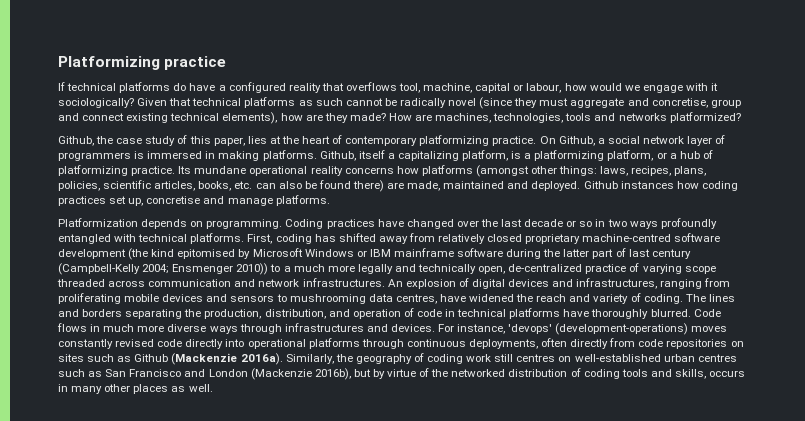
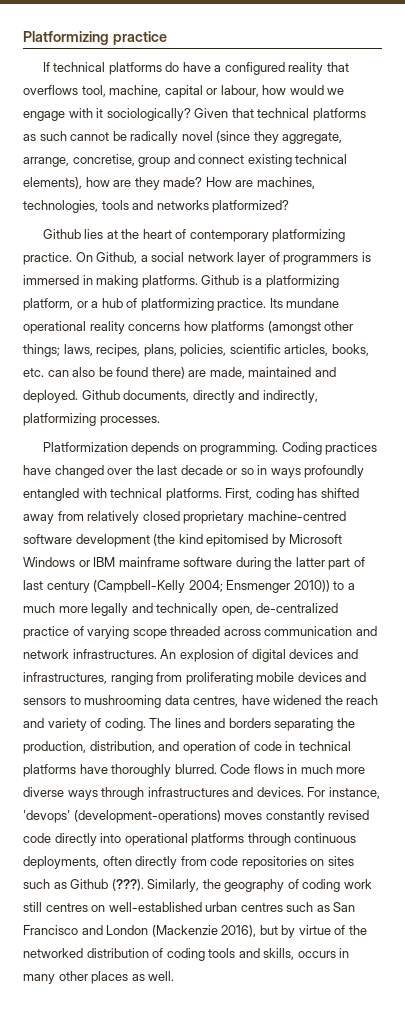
- Given that technical platforms as such cannot be radically novel (since they must aggregate and concretise, group and connect existing technical elements), how are they made?
+ Given that technical platforms as such cannot be radically novel (since they aggregate, arrange, concretise, group and connect existing technical elements), how are they made?
- Github, the case study of this paper, lies at the heart of contemporary platformizing practice.
+ Github lies at the heart of contemporary platformizing practice.
- Github, itself a capitalizing platform, is a platformizing platform, or a hub of platformizing practice.
+ Github is a platformizing platform, or a hub of platformizing practice.
- Its mundane operational reality concerns how platforms (amongst other things: laws, recipes, plans, policies, scientific articles, books, etc. can also be found there) are made, maintained and deployed.
+ Its mundane operational reality concerns how platforms (amongst other things; laws, recipes, plans, policies, scientific articles, books, etc. can also be found there) are made, maintained and deployed.
- Github instances how coding practices set up, concretise and manage platforms.
+ Github documents, directly and indirectly, platformizing processes.
- Coding practices have changed over the last decade or so in two ways profoundly entangled with technical platforms.
+ Coding practices have changed over the last decade or so in ways profoundly entangled with technical platforms.
- For instance, 'devops' (development-operations) moves constantly revised code directly into operational platforms through continuous deployments, often directly from code repositories on sites such as Github (Mackenzie 2016a).
+ For instance, 'devops' (development-operations) moves constantly revised code directly into operational platforms through continuous deployments, often directly from code repositories on sites such as Github (???).
- Similarly, the geography of coding work still centres on well-established urban centres such as San Francisco and London (Mackenzie 2016b), but by virtue of the networked distribution of coding tools and skills, occurs in many other places as well.
+ Similarly, the geography of coding work still centres on well-established urban centres such as San Francisco and London (Mackenzie 2016), but by virtue of the networked distribution of coding tools and skills, occurs in many other places as well.

